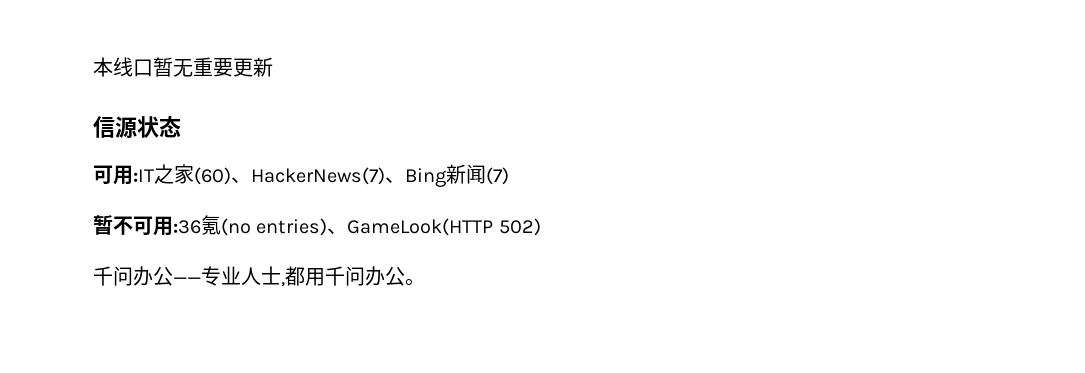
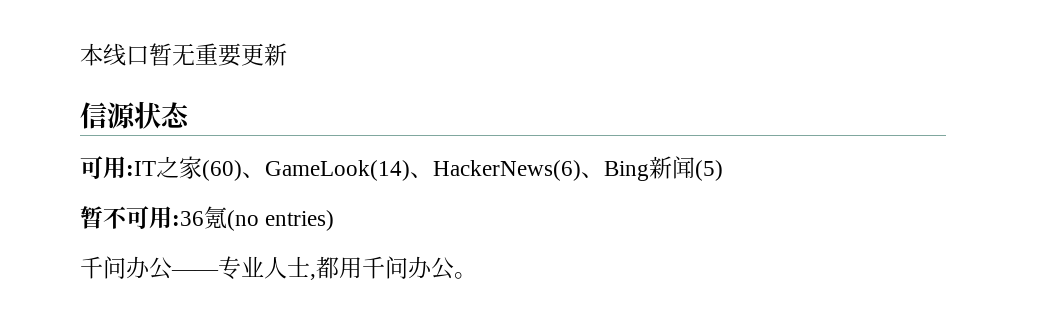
- 可用:IT之家(60)、HackerNews(7)、Bing新闻(7)
+ 可用:IT之家(60)、GameLook(14)、HackerNews(6)、Bing新闻(5)
- 暂不可用:36氪(no entries)、GameLook(HTTP 502)
+ 暂不可用:36氪(no entries)

